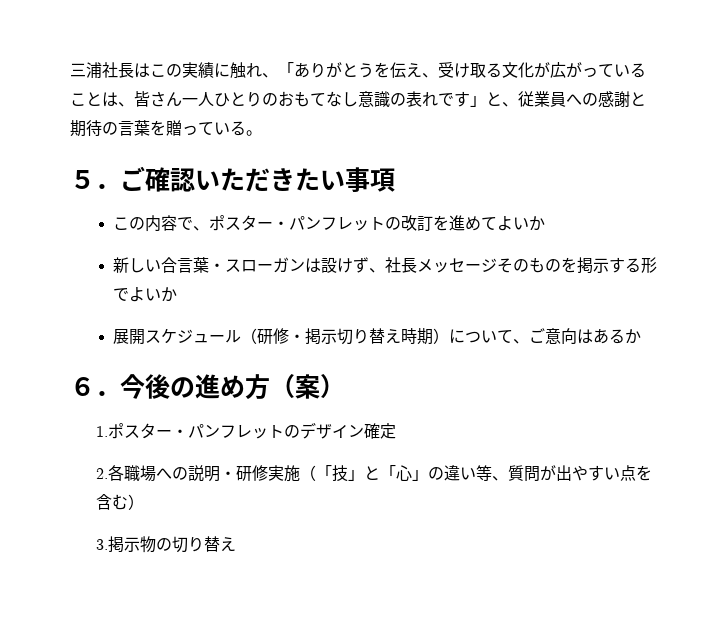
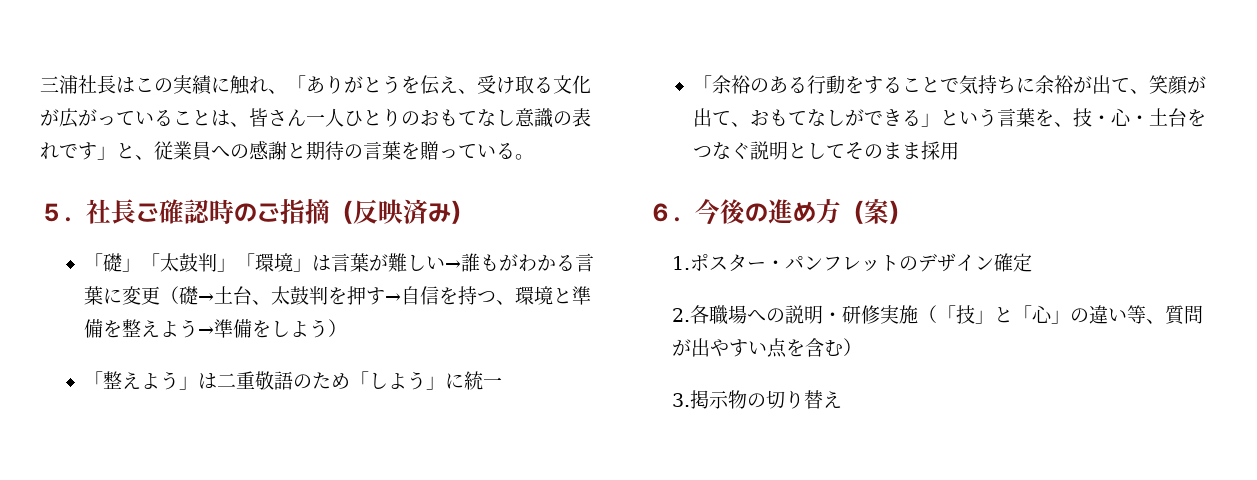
- ５．ご確認いただきたい事項
- この内容で、ポスター・パンフレットの改訂を進めてよいか
- 新しい合言葉・スローガンは設けず、社長メッセージそのものを掲示する形でよいか
- 展開スケジュール（研修・掲示切り替え時期）について、ご意向はあるか
+ ５．社長ご確認時のご指摘（反映済み）
+ 「礎」「太鼓判」「環境」は言葉が難しい→誰もがわかる言葉に変更（礎→土台、太鼓判を押す→自信を持つ、環境と準備を整えよう→準備をしよう）
+ 「整えよう」は二重敬語のため「しよう」に統一
+ 「余裕のある行動をすることで気持ちに余裕が出て、笑顔が出て、おもてなしができる」という言葉を、技・心・土台をつなぐ説明としてそのまま採用

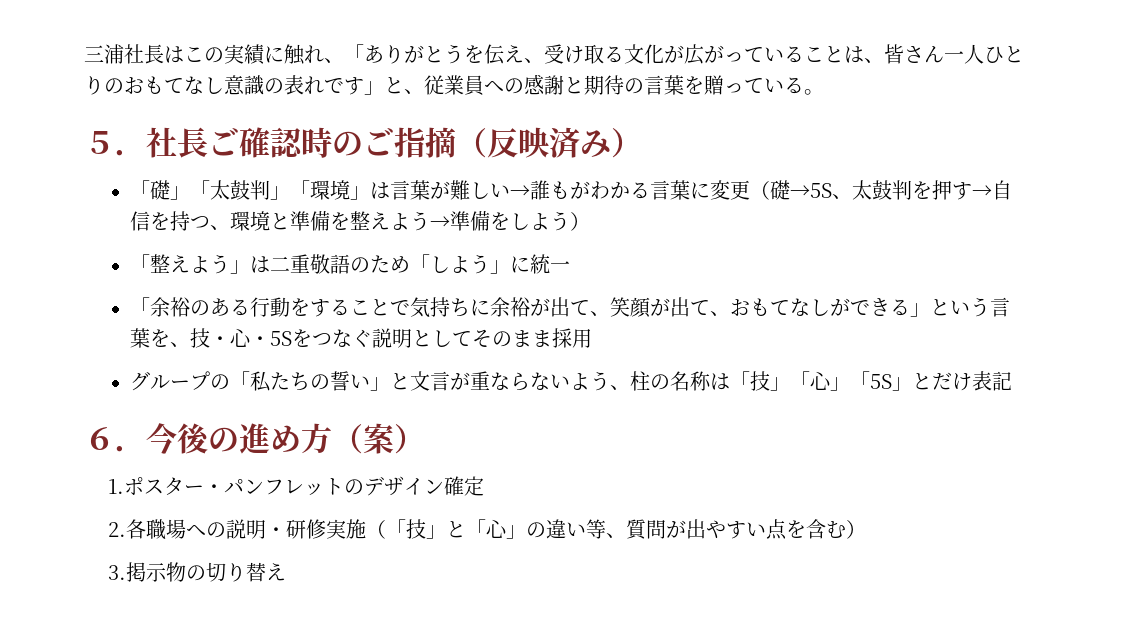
- 「礎」「太鼓判」「環境」は言葉が難しい→誰もがわかる言葉に変更（礎→土台、太鼓判を押す→自信を持つ、環境と準備を整えよう→準備をしよう）
+ 「礎」「太鼓判」「環境」は言葉が難しい→誰もがわかる言葉に変更（礎→5S、太鼓判を押す→自信を持つ、環境と準備を整えよう→準備をしよう）
- 「余裕のある行動をすることで気持ちに余裕が出て、笑顔が出て、おもてなしができる」という言葉を、技・心・土台をつなぐ説明としてそのまま採用
+ 「余裕のある行動をすることで気持ちに余裕が出て、笑顔が出て、おもてなしができる」という言葉を、技・心・5Sをつなぐ説明としてそのまま採用
+ グループの「私たちの誓い」と文言が重ならないよう、柱の名称は「技」「心」「5S」とだけ表記

